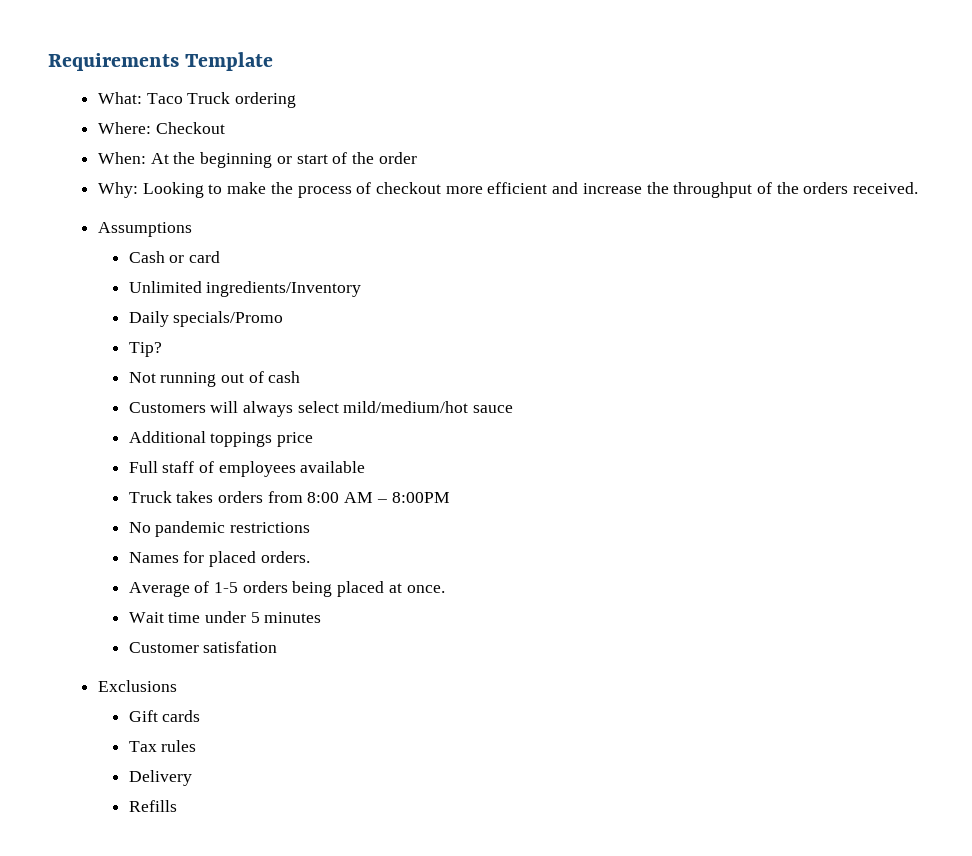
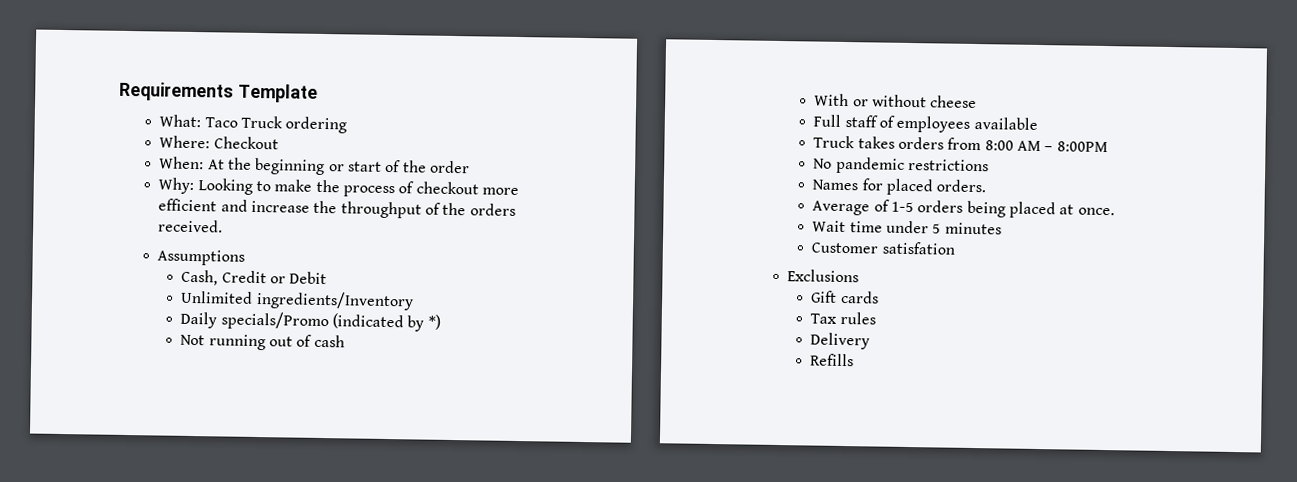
- Cash or card
+ Cash, Credit or Debit
- Daily specials/Promo
- Tip?
+ Daily specials/Promo (indicated by *)
- Customers will always select mild/medium/hot sauce
- Additional toppings price
+ With or without cheese

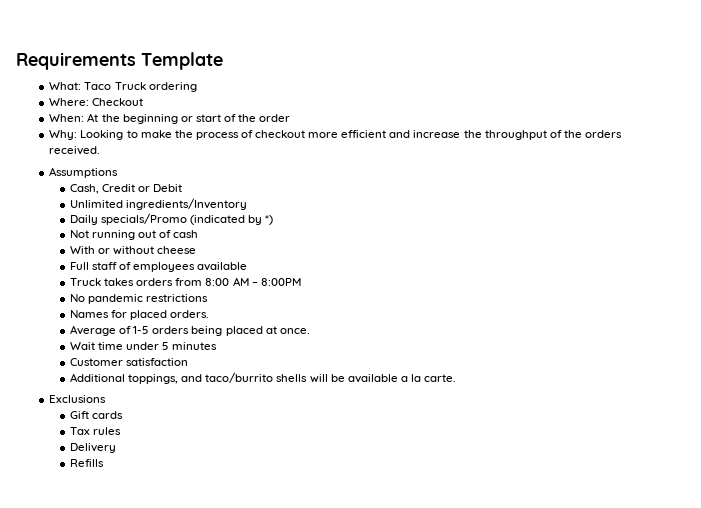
- Customer satisfation
+ Customer satisfaction
+ Additional toppings, and taco/burrito shells will be available a la carte.

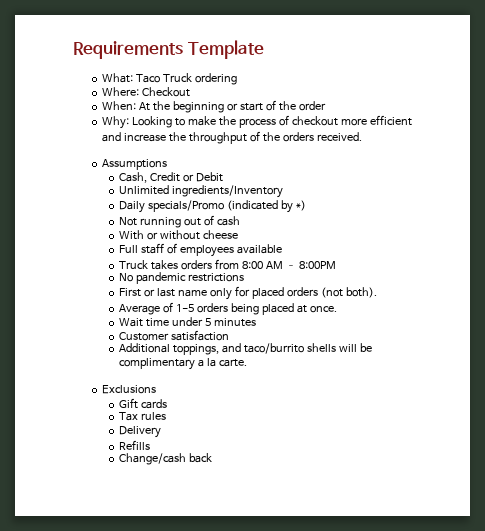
- Names for placed orders.
+ First or last name only for placed orders (not both).
- Additional toppings, and taco/burrito shells will be available a la carte.
+ Additional toppings, and taco/burrito shells will be complimentary a la carte.
+ Change/cash back

